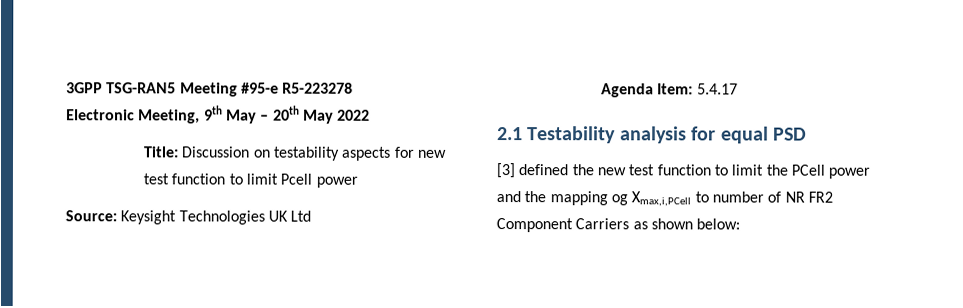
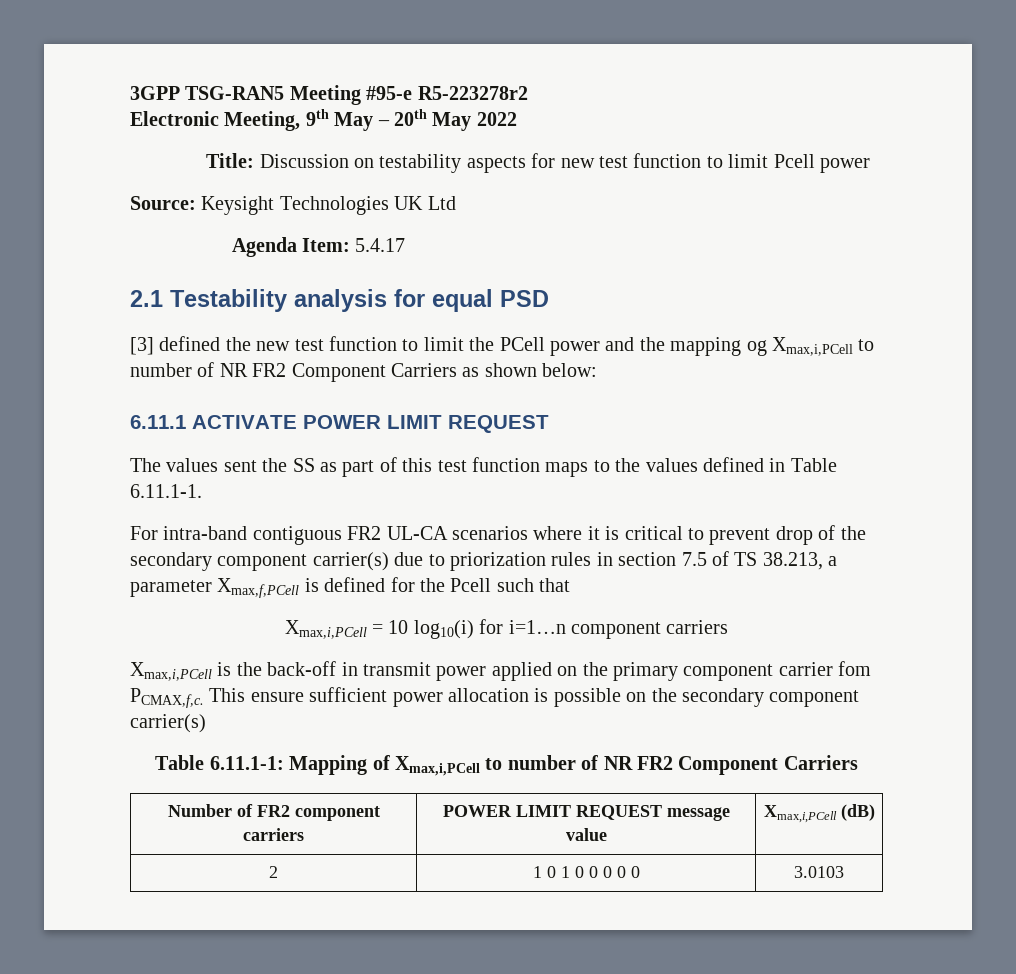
- 3GPP TSG-RAN5 Meeting #95-e R5-223278
+ 3GPP TSG-RAN5 Meeting #95-e R5-223278r2
+ 6.11.1 ACTIVATE POWER LIMIT REQUEST
+ The values sent the SS as part of this test function maps to the values defined in Table 6.11.1-1.
+ For intra-band contiguous FR2 UL-CA scenarios where it is critical to prevent drop of the secondary component carrier(s) due to priorization rules in section 7.5 of TS 38.213, a parameter Xmax,f,PCell is defined for the Pcell such that
+ Xmax,i,PCell = 10 log10(i) for i=1…n component carriers
+ Xmax,i,PCell is the back-off in transmit power applied on the primary component carrier fom PCMAX,f,c. This ensure sufficient power allocation is possible on the secondary component carrier(s)
+ Table 6.11.1-1: Mapping of Xmax,i,PCell to number of NR FR2 Component Carriers
+ Number of FR2 component carriers | POWER LIMIT REQUEST message value | Xmax,i,PCell (dB)
+ 2 | 1 0 1 0 0 0 0 0 | 3.0103

